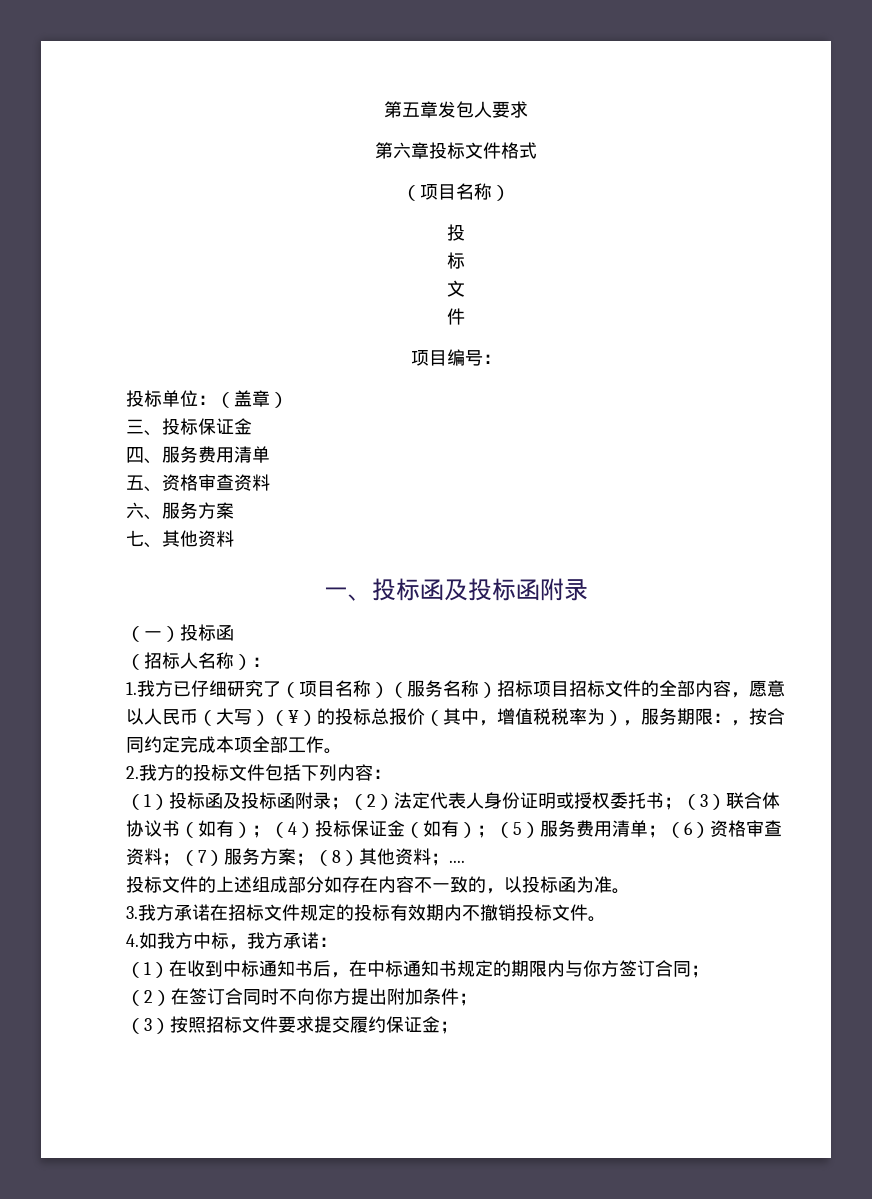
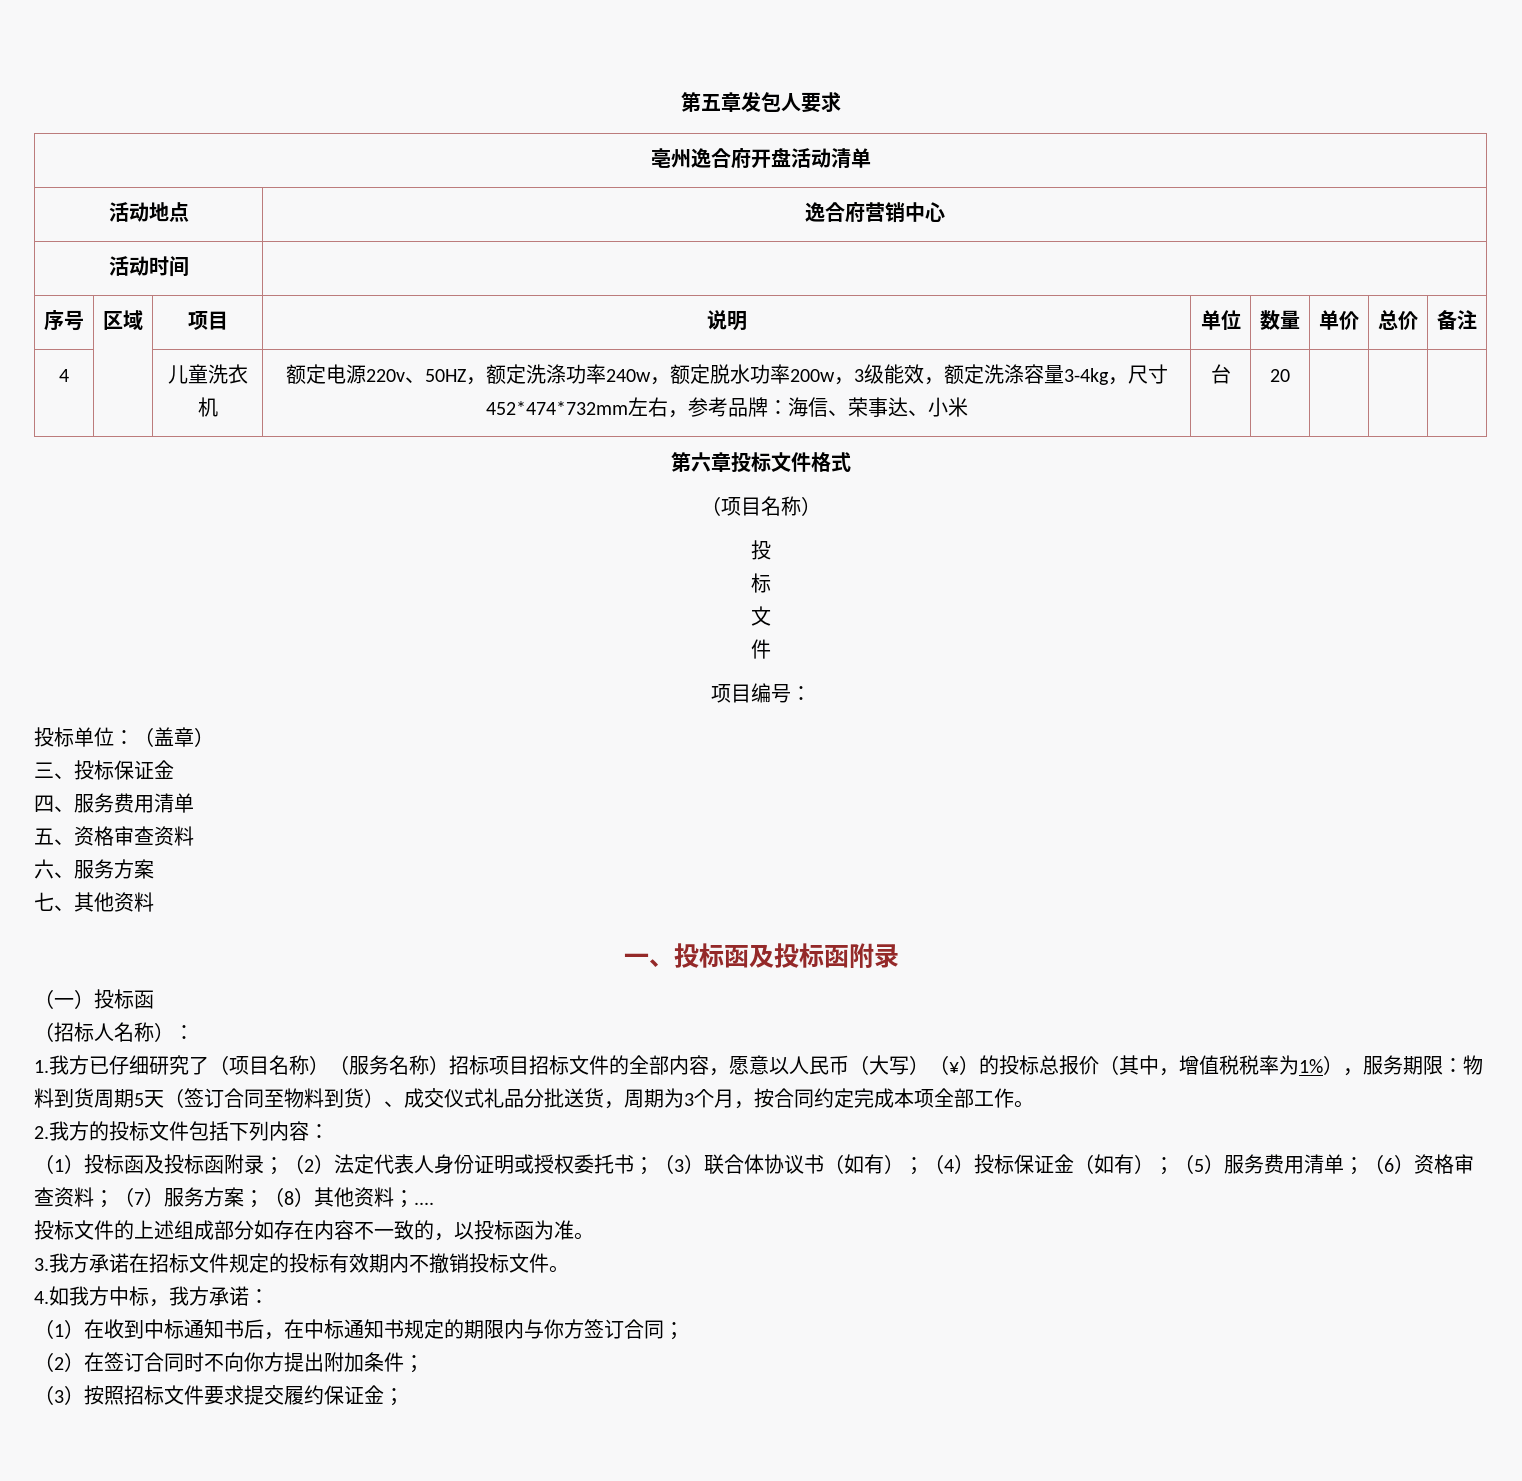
+ 亳州逸合府开盘活动清单
+ 活动地点 | 逸合府营销中心
+ 活动时间 |
+ 序号 | 区域 | 项目 | 说明 | 单位 | 数量 | 单价 | 总价 | 备注
+ 4 | | 儿童洗衣机 | 额定电源220v、50HZ，额定洗涤功率240w，额定脱水功率200w，3级能效，额定洗涤容量3-4kg，尺寸452*474*732mm左右，参考品牌：海信、荣事达、小米 | 台 | 20 | | |
- 1.我方已仔细研究了（项目名称）（服务名称）招标项目招标文件的全部内容，愿意以人民币（大写）（¥）的投标总报价（其中，增值税税率为），服务期限：，按合同约定完成本项全部工作。
+ 1.我方已仔细研究了（项目名称）（服务名称）招标项目招标文件的全部内容，愿意以人民币（大写）（¥）的投标总报价（其中，增值税税率为1%），服务期限：物料到货周期5天（签订合同至物料到货）、成交仪式礼品分批送货，周期为3个月，按合同约定完成本项全部工作。

